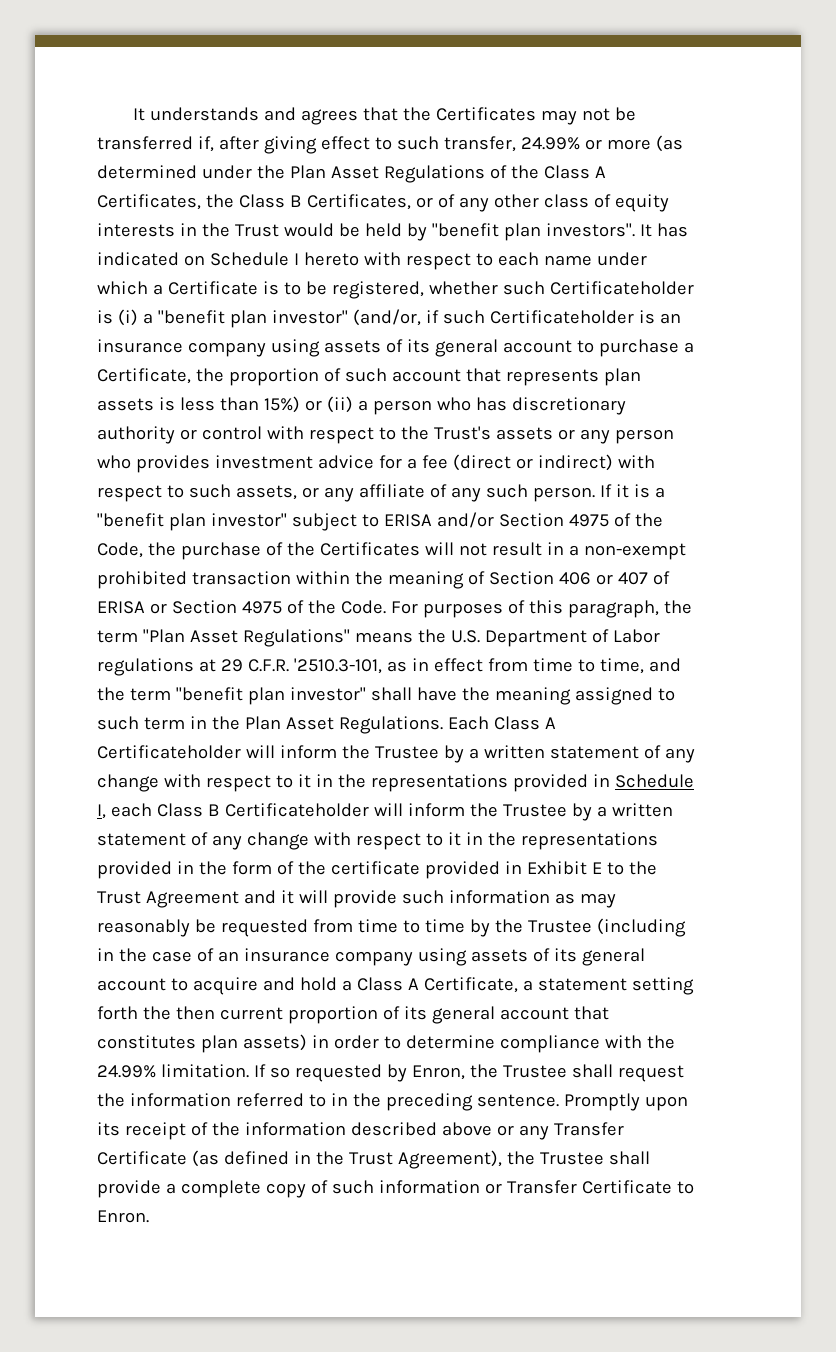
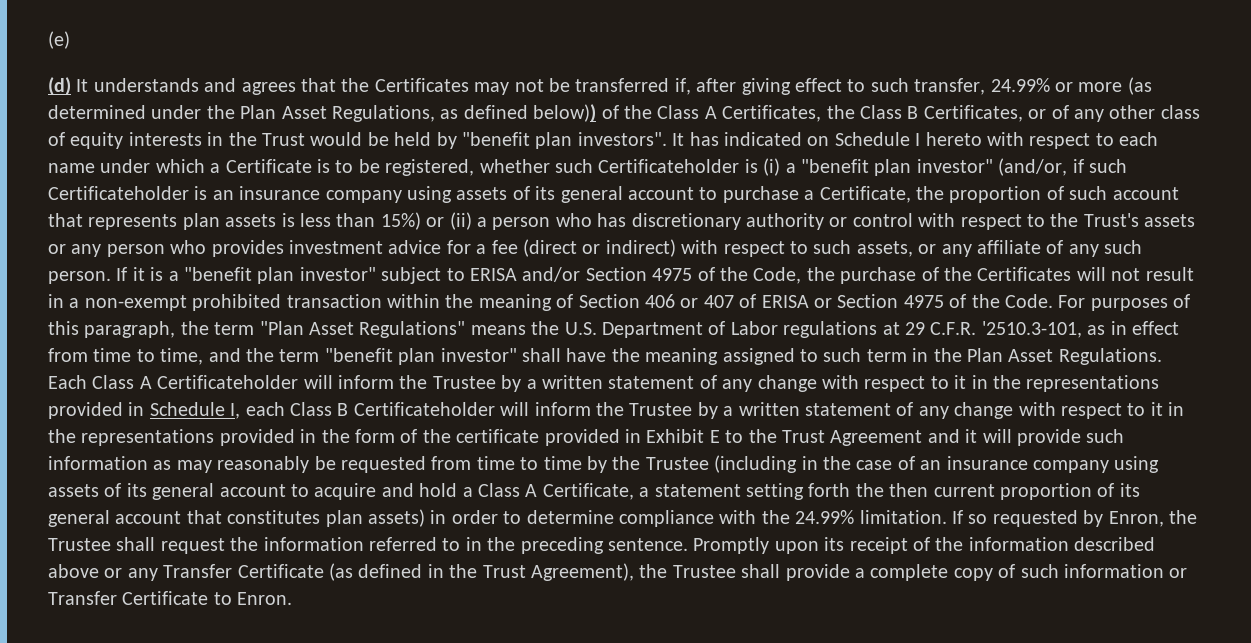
- It understands and agrees that the Certificates may not be transferred if, after giving effect to such transfer, 24.99% or more (as determined under the Plan Asset Regulations of the Class A Certificates, the Class B Certificates, or of any other class of equity interests in the Trust would be held by "benefit plan investors".
+ (e)
+ (d) It understands and agrees that the Certificates may not be transferred if, after giving effect to such transfer, 24.99% or more (as determined under the Plan Asset Regulations, as defined below)) of the Class A Certificates, the Class B Certificates, or of any other class of equity interests in the Trust would be held by "benefit plan investors".

